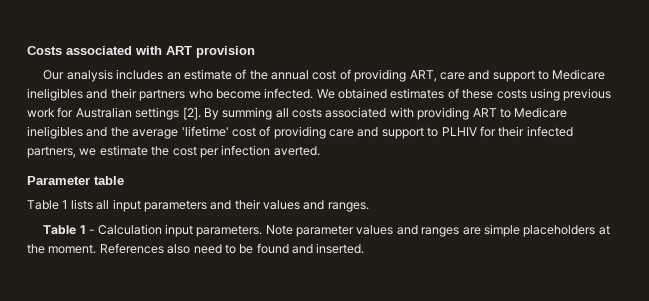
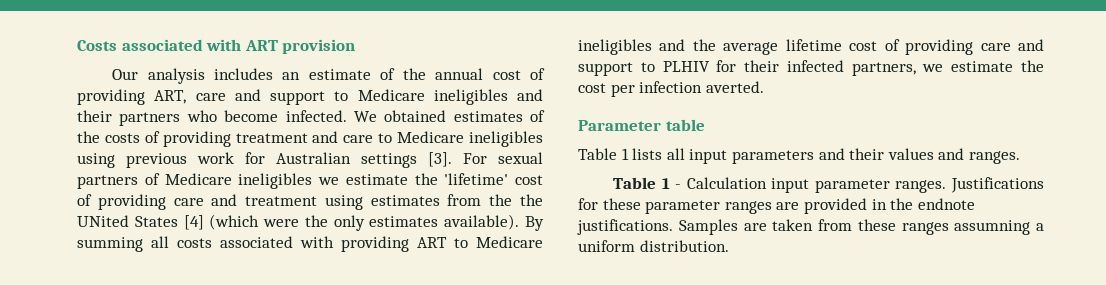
- We obtained estimates of these costs using previous work for Australian settings [2].
+ We obtained estimates of the costs of providing treatment and care to Medicare ineligibles using previous work for Australian settings [3]. For sexual partners of Medicare ineligibles we estimate the 'lifetime' cost of providing care and treatment using estimates from the the UNited States [4] (which were the only estimates available).
- By summing all costs associated with providing ART to Medicare ineligibles and the average 'lifetime' cost of providing care and support to PLHIV for their infected partners, we estimate the cost per infection averted.
+ By summing all costs associated with providing ART to Medicare ineligibles and the average lifetime cost of providing care and support to PLHIV for their infected partners, we estimate the cost per infection averted.
- Table 1 - Calculation input parameters. Note parameter values and ranges are simple placeholders at the moment. References also need to be found and inserted.
+ Table 1 - Calculation input parameter ranges. Justifications for these parameter ranges are provided in the endnote justifications. Samples are taken from these ranges assumning a uniform distribution.

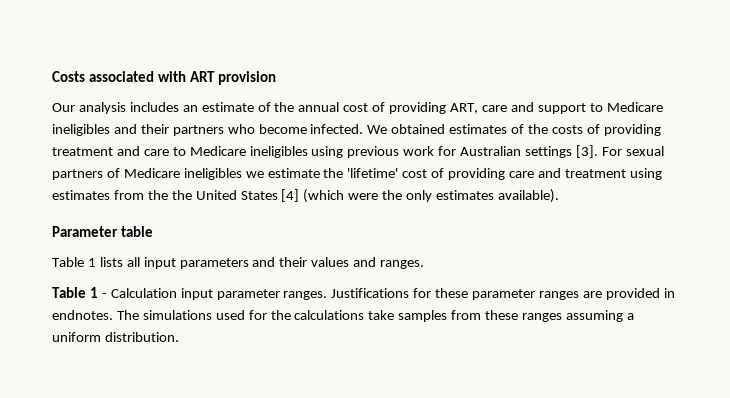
- For sexual partners of Medicare ineligibles we estimate the 'lifetime' cost of providing care and treatment using estimates from the the UNited States [4] (which were the only estimates available). By summing all costs associated with providing ART to Medicare ineligibles and the average lifetime cost of providing care and support to PLHIV for their infected partners, we estimate the cost per infection averted.
+ For sexual partners of Medicare ineligibles we estimate the 'lifetime' cost of providing care and treatment using estimates from the the United States [4] (which were the only estimates available).
- Justifications for these parameter ranges are provided in the endnote justifications. Samples are taken from these ranges assumning a uniform distribution.
+ Justifications for these parameter ranges are provided in endnotes. The simulations used for the calculations take samples from these ranges assuming a uniform distribution.

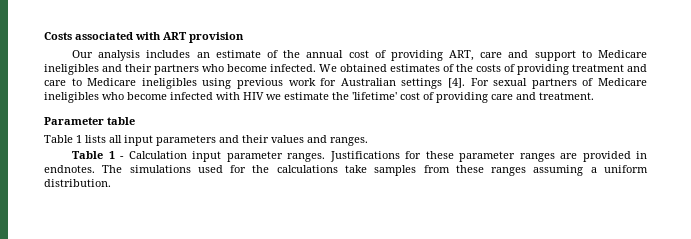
- We obtained estimates of the costs of providing treatment and care to Medicare ineligibles using previous work for Australian settings [3].
+ We obtained estimates of the costs of providing treatment and care to Medicare ineligibles using previous work for Australian settings [4].
- For sexual partners of Medicare ineligibles we estimate the 'lifetime' cost of providing care and treatment using estimates from the the United States [4] (which were the only estimates available).
+ For sexual partners of Medicare ineligibles who become infected with HIV we estimate the 'lifetime' cost of providing care and treatment.

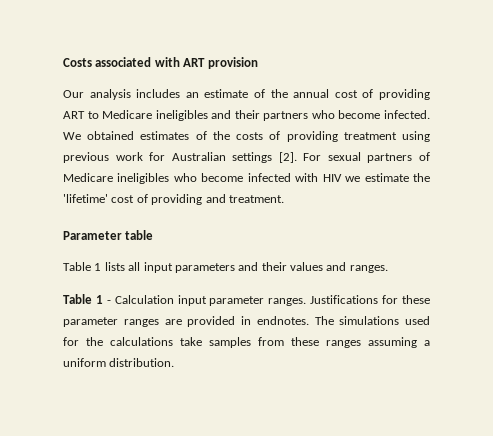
- Our analysis includes an estimate of the annual cost of providing ART, care and support to Medicare ineligibles and their partners who become infected.
+ Our analysis includes an estimate of the annual cost of providing ART to Medicare ineligibles and their partners who become infected.
- We obtained estimates of the costs of providing treatment and care to Medicare ineligibles using previous work for Australian settings [4].
+ We obtained estimates of the costs of providing treatment using previous work for Australian settings [2].
- For sexual partners of Medicare ineligibles who become infected with HIV we estimate the 'lifetime' cost of providing care and treatment.
+ For sexual partners of Medicare ineligibles who become infected with HIV we estimate the 'lifetime' cost of providing and treatment.

